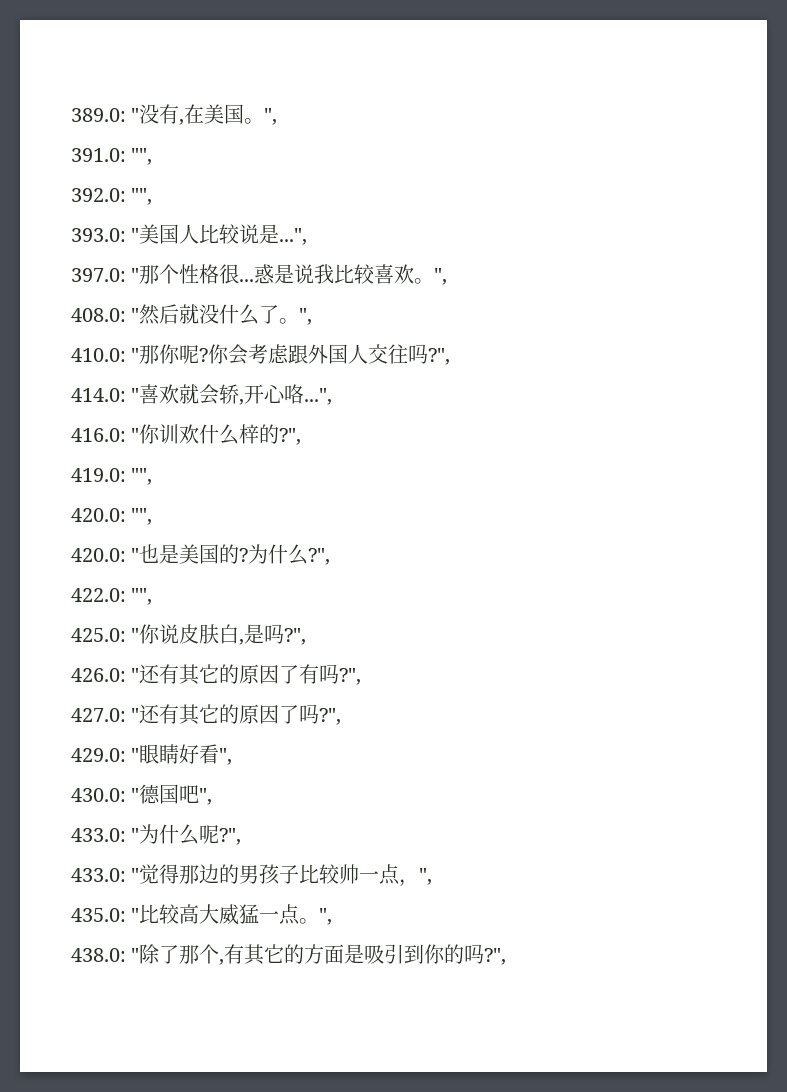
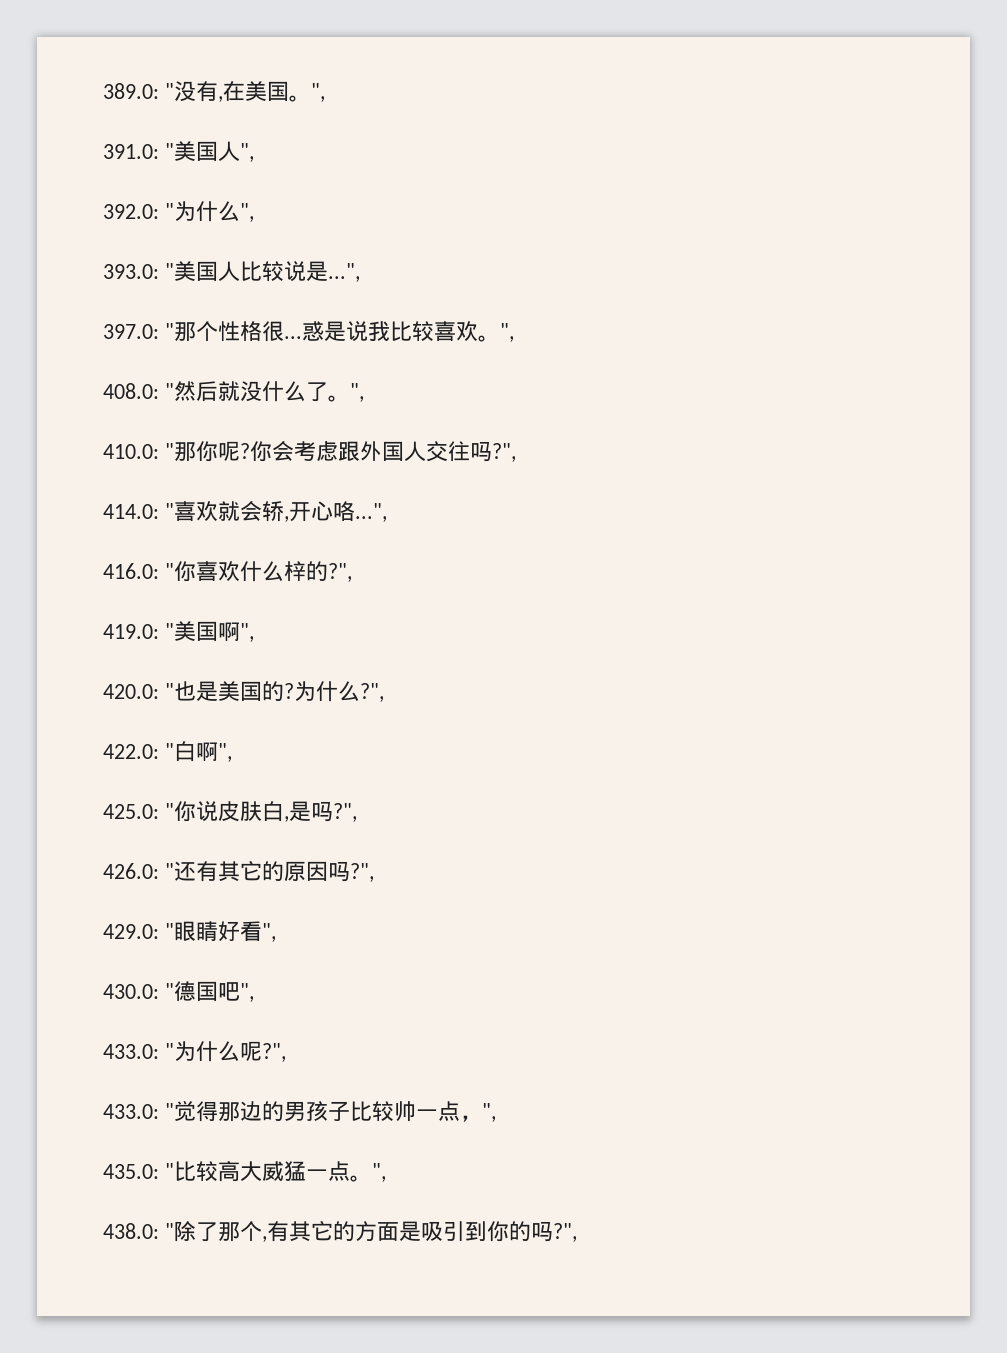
- 391.0: "",
- 392.0: "",
+ 391.0: "美国人",
+ 392.0: "为什么",
- 416.0: "你训欢什么梓的?",
+ 416.0: "你喜欢什么梓的?",
- 419.0: "",
- 420.0: "",
+ 419.0: "美国啊",
- 422.0: "",
+ 422.0: "白啊",
- 426.0: "还有其它的原因了有吗?",
- 427.0: "还有其它的原因了吗?",
+ 426.0: "还有其它的原因吗?",

